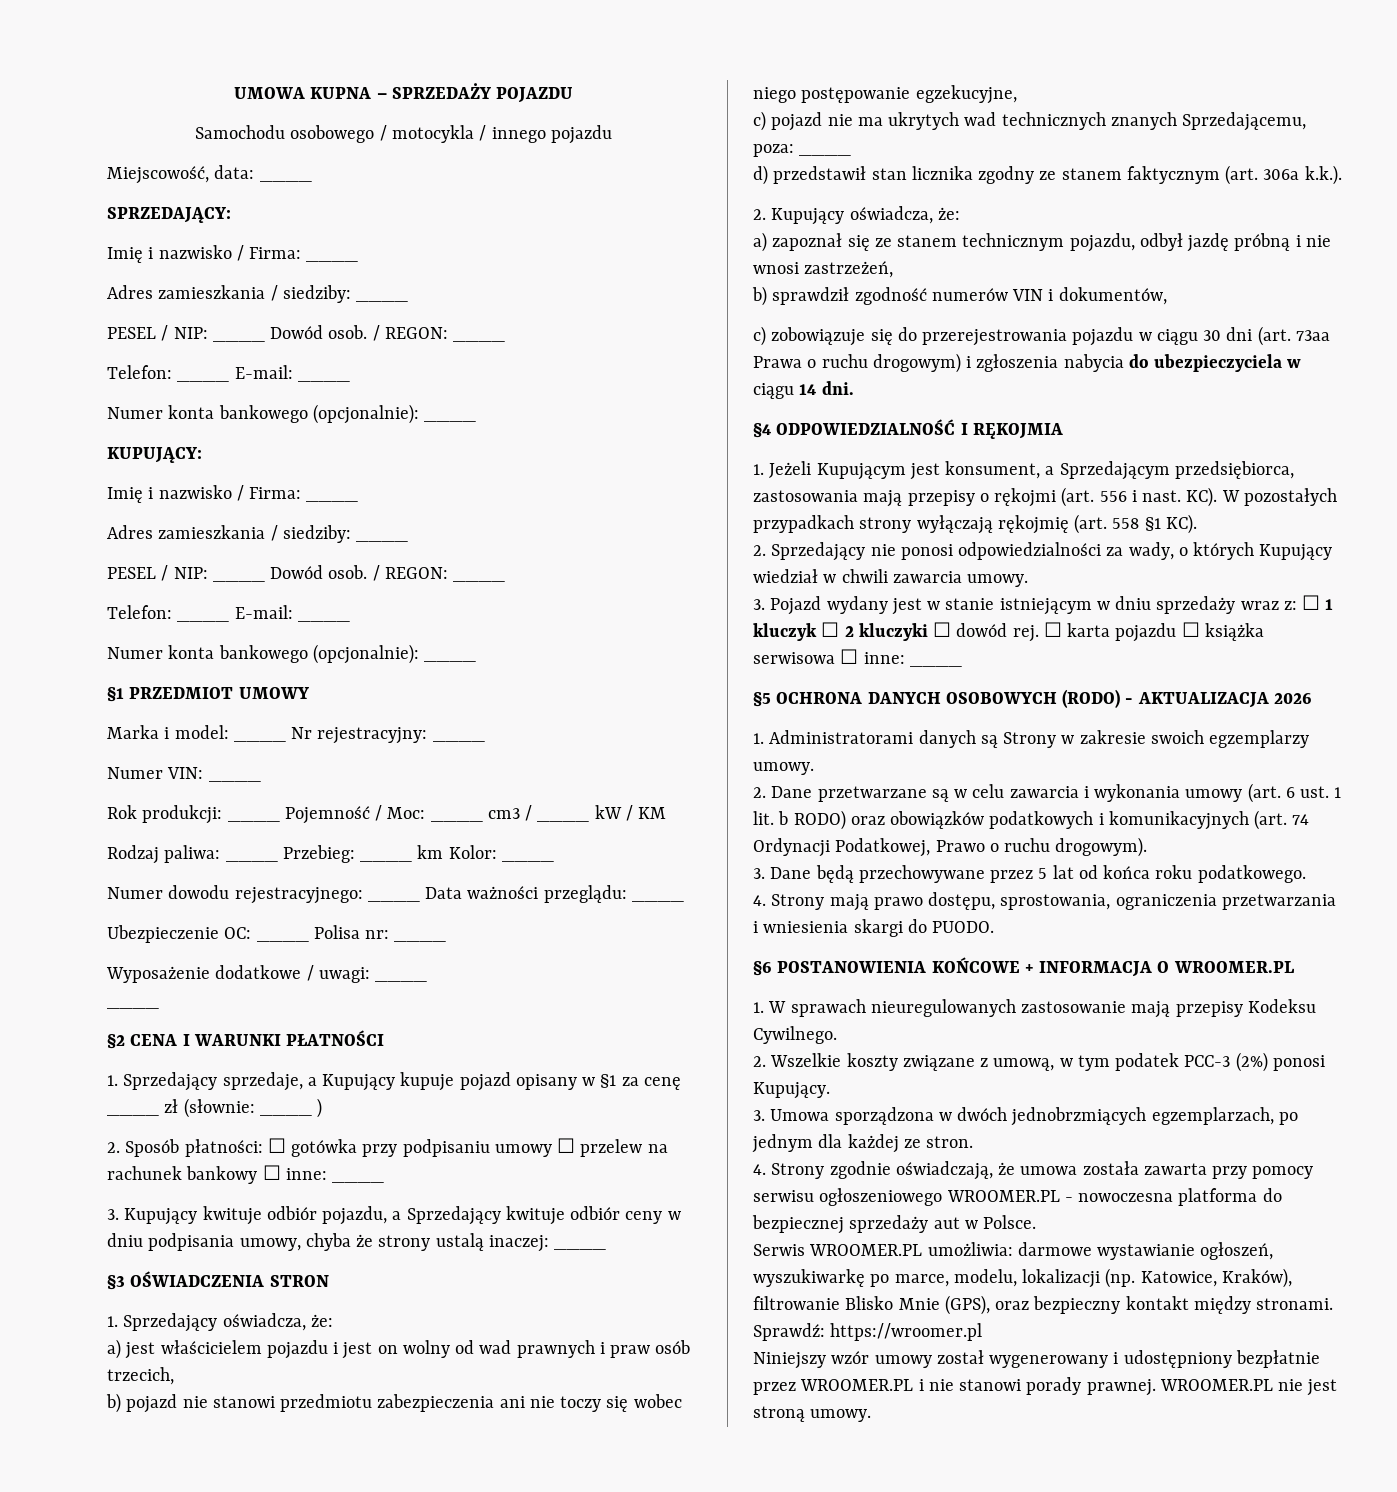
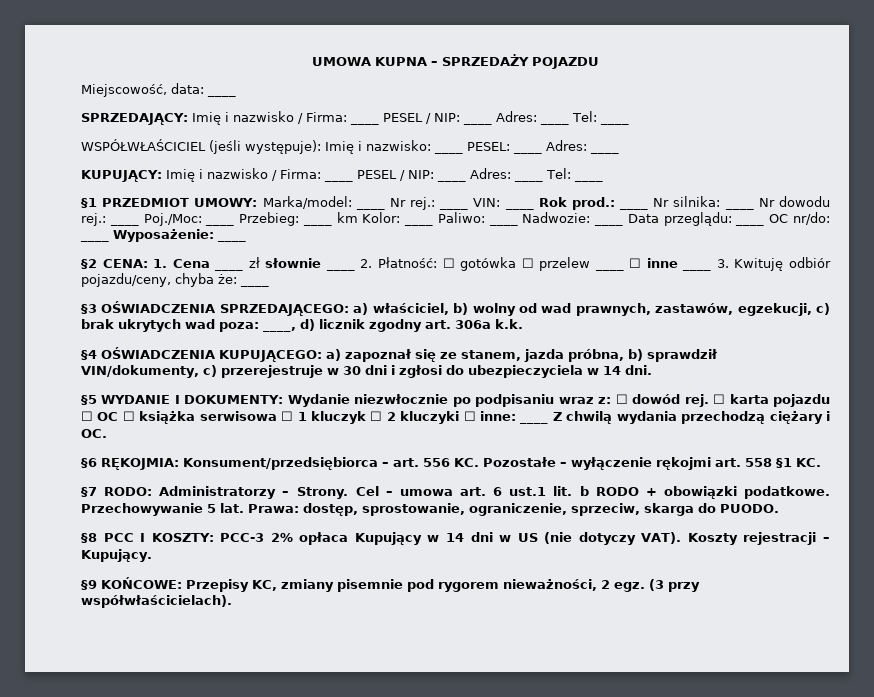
- Samochodu osobowego / motocykla / innego pojazdu
- SPRZEDAJĄCY:
- Imię i nazwisko / Firma: ____
- Adres zamieszkania / siedziby: ____
- PESEL / NIP: ____ Dowód osob. / REGON: ____
- Telefon: ____ E-mail: ____
- Numer konta bankowego (opcjonalnie): ____
+ SPRZEDAJĄCY: Imię i nazwisko / Firma: ____ PESEL / NIP: ____ Adres: ____ Tel: ____
+ WSPÓŁWŁAŚCICIEL (jeśli występuje): Imię i nazwisko: ____ PESEL: ____ Adres: ____
- KUPUJĄCY:
- Imię i nazwisko / Firma: ____
- Adres zamieszkania / siedziby: ____
- PESEL / NIP: ____ Dowód osob. / REGON: ____
- Telefon: ____ E-mail: ____
- Numer konta bankowego (opcjonalnie): ____
+ KUPUJĄCY: Imię i nazwisko / Firma: ____ PESEL / NIP: ____ Adres: ____ Tel: ____
- §1 PRZEDMIOT UMOWY
- Marka i model: ____ Nr rejestracyjny: ____
- Numer VIN: ____
- Rok produkcji: ____ Pojemność / Moc: ____ cm3 / ____ kW / KM
- Rodzaj paliwa: ____ Przebieg: ____ km Kolor: ____
- Numer dowodu rejestracyjnego: ____ Data ważności przeglądu: ____
- Ubezpieczenie OC: ____ Polisa nr: ____
- Wyposażenie dodatkowe / uwagi: ____
- ____
- §2 CENA I WARUNKI PŁATNOŚCI
- 1. Sprzedający sprzedaje, a Kupujący kupuje pojazd opisany w §1 za cenę ____ zł (słownie: ____ )
- 2. Sposób płatności: ☐ gotówka przy podpisaniu umowy ☐ przelew na rachunek bankowy ☐ inne: ____
- 3. Kupujący kwituje odbiór pojazdu, a Sprzedający kwituje odbiór ceny w dniu podpisania umowy, chyba że strony ustalą inaczej: ____
- §3 OŚWIADCZENIA STRON
- 1. Sprzedający oświadcza, że:
- a) jest właścicielem pojazdu i jest on wolny od wad prawnych i praw osób trzecich,
- b) pojazd nie stanowi przedmiotu zabezpieczenia ani nie toczy się wobec niego postępowanie egzekucyjne,
- c) pojazd nie ma ukrytych wad technicznych znanych Sprzedającemu, poza: ____
- d) przedstawił stan licznika zgodny ze stanem faktycznym (art. 306a k.k.).
- 2. Kupujący oświadcza, że:
- a) zapoznał się ze stanem technicznym pojazdu, odbył jazdę próbną i nie wnosi zastrzeżeń,
- b) sprawdził zgodność numerów VIN i dokumentów,
- c) zobowiązuje się do przerejestrowania pojazdu w ciągu 30 dni (art. 73aa Prawa o ruchu drogowym) i zgłoszenia nabycia do ubezpieczyciela w ciągu 14 dni.
+ §1 PRZEDMIOT UMOWY: Marka/model: ____ Nr rej.: ____ VIN: ____ Rok prod.: ____ Nr silnika: ____ Nr dowodu rej.: ____ Poj./Moc: ____ Przebieg: ____ km Kolor: ____ Paliwo: ____ Nadwozie: ____ Data przeglądu: ____ OC nr/do: ____ Wyposażenie: ____
+ §2 CENA: 1. Cena ____ zł słownie ____ 2. Płatność: ☐ gotówka ☐ przelew ____ ☐ inne ____ 3. Kwituję odbiór pojazdu/ceny, chyba że: ____
+ §3 OŚWIADCZENIA SPRZEDAJĄCEGO: a) właściciel, b) wolny od wad prawnych, zastawów, egzekucji, c) brak ukrytych wad poza: ____, d) licznik zgodny art. 306a k.k.
+ §4 OŚWIADCZENIA KUPUJĄCEGO: a) zapoznał się ze stanem, jazda próbna, b) sprawdził VIN/dokumenty, c) przerejestruje w 30 dni i zgłosi do ubezpieczyciela w 14 dni.
- §4 ODPOWIEDZIALNOŚĆ I RĘKOJMIA
- 1. Jeżeli Kupującym jest konsument, a Sprzedającym przedsiębiorca, zastosowania mają przepisy o rękojmi (art. 556 i nast. KC). W pozostałych przypadkach strony wyłączają rękojmię (art. 558 §1 KC).
- 2. Sprzedający nie ponosi odpowiedzialności za wady, o których Kupujący wiedział w chwili zawarcia umowy.
- 3. Pojazd wydany jest w stanie istniejącym w dniu sprzedaży wraz z: ☐ 1 kluczyk ☐ 2 kluczyki ☐ dowód rej. ☐ karta pojazdu ☐ książka serwisowa ☐ inne: ____
- §5 OCHRONA DANYCH OSOBOWYCH (RODO) - AKTUALIZACJA 2026
- 1. Administratorami danych są Strony w zakresie swoich egzemplarzy umowy.
- 2. Dane przetwarzane są w celu zawarcia i wykonania umowy (art. 6 ust. 1 lit. b RODO) oraz obowiązków podatkowych i komunikacyjnych (art. 74 Ordynacji Podatkowej, Prawo o ruchu drogowym).
- 3. Dane będą przechowywane przez 5 lat od końca roku podatkowego.
- 4. Strony mają prawo dostępu, sprostowania, ograniczenia przetwarzania i wniesienia skargi do PUODO.
- §6 POSTANOWIENIA KOŃCOWE + INFORMACJA O WROOMER.PL
- 1. W sprawach nieuregulowanych zastosowanie mają przepisy Kodeksu Cywilnego.
- 2. Wszelkie koszty związane z umową, w tym podatek PCC-3 (2%) ponosi Kupujący.
- 3. Umowa sporządzona w dwóch jednobrzmiących egzemplarzach, po jednym dla każdej ze stron.
- 4. Strony zgodnie oświadczają, że umowa została zawarta przy pomocy serwisu ogłoszeniowego WROOMER.PL - nowoczesna platforma do bezpiecznej sprzedaży aut w Polsce.
- Serwis WROOMER.PL umożliwia: darmowe wystawianie ogłoszeń, wyszukiwarkę po marce, modelu, lokalizacji (np. Katowice, Kraków), filtrowanie Blisko Mnie (GPS), oraz bezpieczny kontakt między stronami. Sprawdź: https://wroomer.pl
- Niniejszy wzór umowy został wygenerowany i udostępniony bezpłatnie przez WROOMER.PL i nie stanowi porady prawnej. WROOMER.PL nie jest stroną umowy.
+ §5 WYDANIE I DOKUMENTY: Wydanie niezwłocznie po podpisaniu wraz z: ☐ dowód rej. ☐ karta pojazdu ☐ OC ☐ książka serwisowa ☐ 1 kluczyk ☐ 2 kluczyki ☐ inne: ____ Z chwilą wydania przechodzą ciężary i OC.
+ §6 RĘKOJMIA: Konsument/przedsiębiorca – art. 556 KC. Pozostałe – wyłączenie rękojmi art. 558 §1 KC.
+ §7 RODO: Administratorzy – Strony. Cel – umowa art. 6 ust.1 lit. b RODO + obowiązki podatkowe. Przechowywanie 5 lat. Prawa: dostęp, sprostowanie, ograniczenie, sprzeciw, skarga do PUODO.
+ §8 PCC I KOSZTY: PCC-3 2% opłaca Kupujący w 14 dni w US (nie dotyczy VAT). Koszty rejestracji – Kupujący.
+ §9 KOŃCOWE: Przepisy KC, zmiany pisemnie pod rygorem nieważności, 2 egz. (3 przy współwłaścicielach).

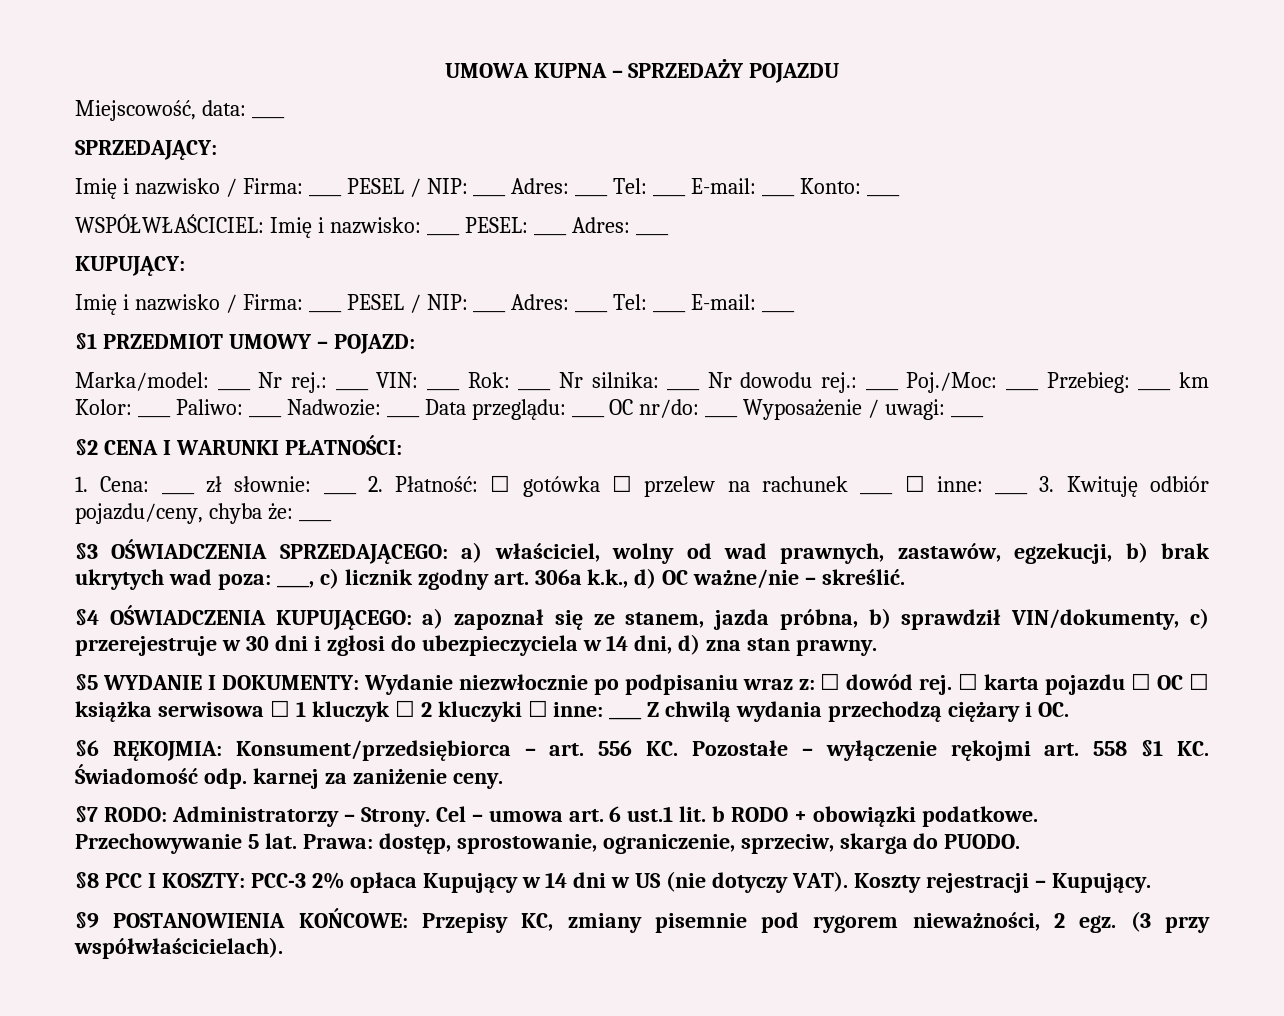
- SPRZEDAJĄCY: Imię i nazwisko / Firma: ____ PESEL / NIP: ____ Adres: ____ Tel: ____
- WSPÓŁWŁAŚCICIEL (jeśli występuje): Imię i nazwisko: ____ PESEL: ____ Adres: ____
+ SPRZEDAJĄCY:
+ Imię i nazwisko / Firma: ____ PESEL / NIP: ____ Adres: ____ Tel: ____ E-mail: ____ Konto: ____
+ WSPÓŁWŁAŚCICIEL: Imię i nazwisko: ____ PESEL: ____ Adres: ____
- KUPUJĄCY: Imię i nazwisko / Firma: ____ PESEL / NIP: ____ Adres: ____ Tel: ____
+ KUPUJĄCY:
+ Imię i nazwisko / Firma: ____ PESEL / NIP: ____ Adres: ____ Tel: ____ E-mail: ____
- §1 PRZEDMIOT UMOWY: Marka/model: ____ Nr rej.: ____ VIN: ____ Rok prod.: ____ Nr silnika: ____ Nr dowodu rej.: ____ Poj./Moc: ____ Przebieg: ____ km Kolor: ____ Paliwo: ____ Nadwozie: ____ Data przeglądu: ____ OC nr/do: ____ Wyposażenie: ____
+ §1 PRZEDMIOT UMOWY – POJAZD:
+ Marka/model: ____ Nr rej.: ____ VIN: ____ Rok: ____ Nr silnika: ____ Nr dowodu rej.: ____ Poj./Moc: ____ Przebieg: ____ km Kolor: ____ Paliwo: ____ Nadwozie: ____ Data przeglądu: ____ OC nr/do: ____ Wyposażenie / uwagi: ____
- §2 CENA: 1. Cena ____ zł słownie ____ 2. Płatność: ☐ gotówka ☐ przelew ____ ☐ inne ____ 3. Kwituję odbiór pojazdu/ceny, chyba że: ____
+ §2 CENA I WARUNKI PŁATNOŚCI:
+ 1. Cena: ____ zł słownie: ____ 2. Płatność: ☐ gotówka ☐ przelew na rachunek ____ ☐ inne: ____ 3. Kwituję odbiór pojazdu/ceny, chyba że: ____
- §3 OŚWIADCZENIA SPRZEDAJĄCEGO: a) właściciel, b) wolny od wad prawnych, zastawów, egzekucji, c) brak ukrytych wad poza: ____, d) licznik zgodny art. 306a k.k.
+ §3 OŚWIADCZENIA SPRZEDAJĄCEGO: a) właściciel, wolny od wad prawnych, zastawów, egzekucji, b) brak ukrytych wad poza: ____, c) licznik zgodny art. 306a k.k., d) OC ważne/nie – skreślić.
- §4 OŚWIADCZENIA KUPUJĄCEGO: a) zapoznał się ze stanem, jazda próbna, b) sprawdził VIN/dokumenty, c) przerejestruje w 30 dni i zgłosi do ubezpieczyciela w 14 dni.
+ §4 OŚWIADCZENIA KUPUJĄCEGO: a) zapoznał się ze stanem, jazda próbna, b) sprawdził VIN/dokumenty, c) przerejestruje w 30 dni i zgłosi do ubezpieczyciela w 14 dni, d) zna stan prawny.
- §6 RĘKOJMIA: Konsument/przedsiębiorca – art. 556 KC. Pozostałe – wyłączenie rękojmi art. 558 §1 KC.
+ §6 RĘKOJMIA: Konsument/przedsiębiorca – art. 556 KC. Pozostałe – wyłączenie rękojmi art. 558 §1 KC. Świadomość odp. karnej za zaniżenie ceny.
- §9 KOŃCOWE: Przepisy KC, zmiany pisemnie pod rygorem nieważności, 2 egz.
+ §9 POSTANOWIENIA KOŃCOWE: Przepisy KC, zmiany pisemnie pod rygorem nieważności, 2 egz.

